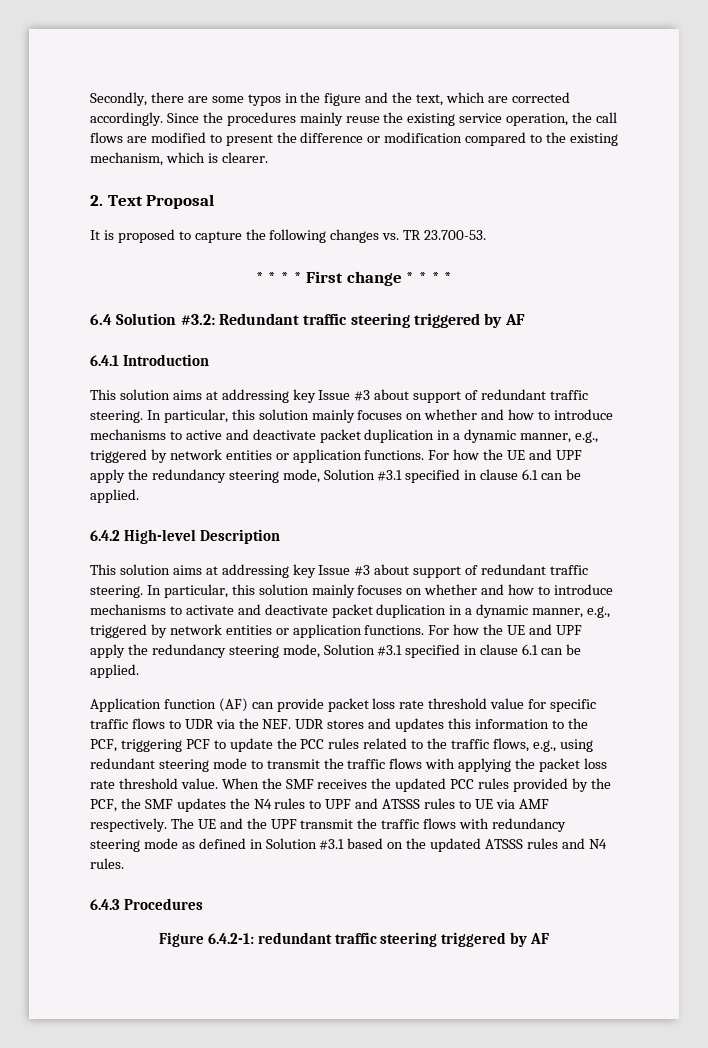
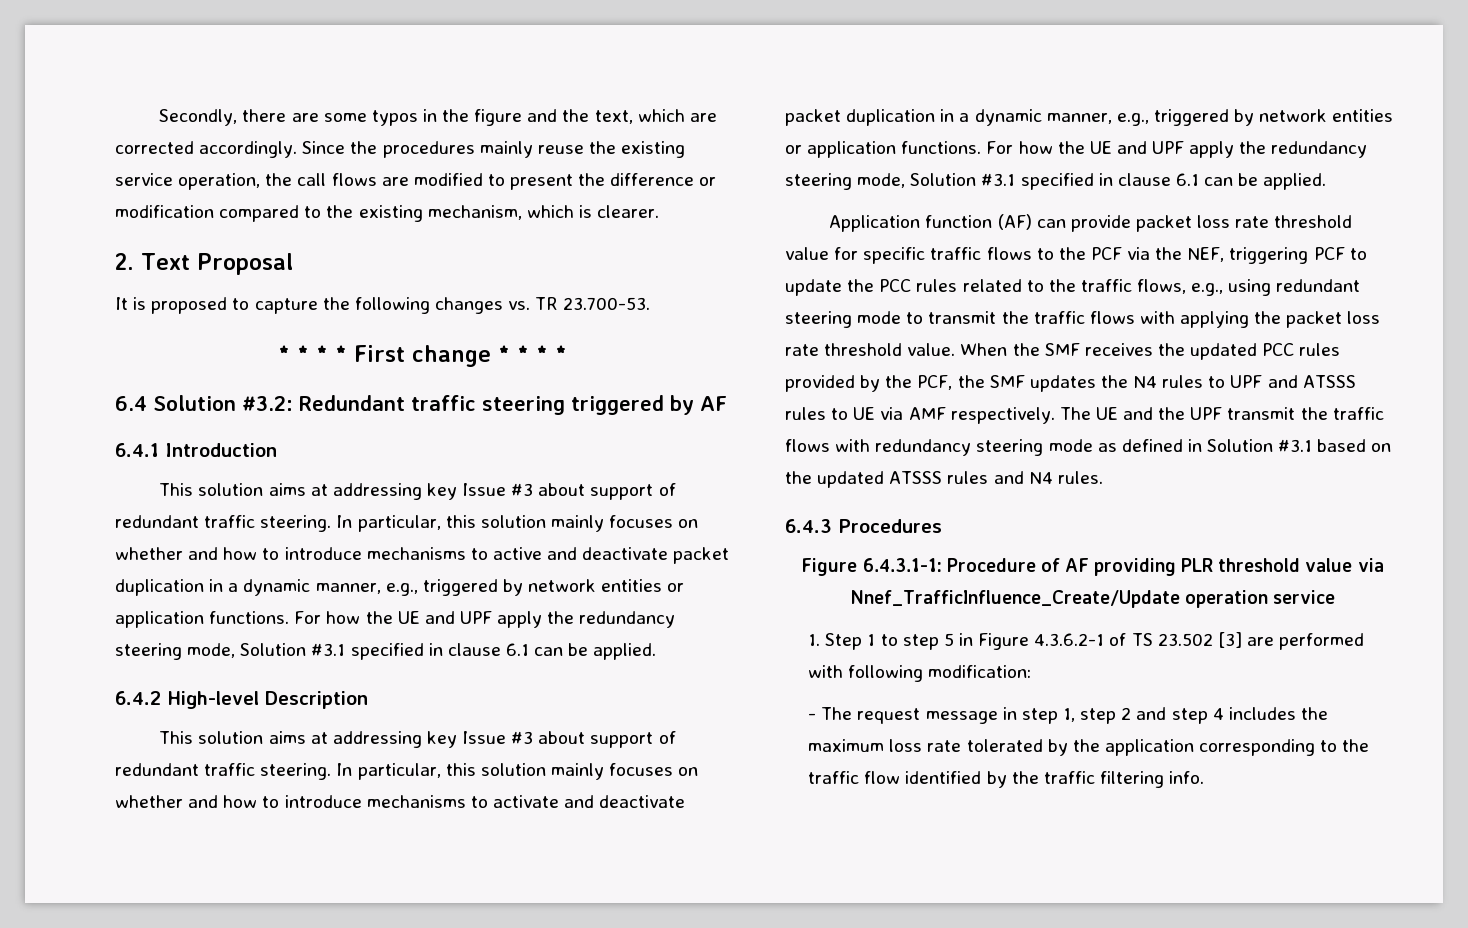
- Application function (AF) can provide packet loss rate threshold value for specific traffic flows to UDR via the NEF. UDR stores and updates this information to the PCF, triggering PCF to update the PCC rules related to the traffic flows, e.g., using redundant steering mode to transmit the traffic flows with applying the packet loss rate threshold value.
+ Application function (AF) can provide packet loss rate threshold value for specific traffic flows to the PCF via the NEF, triggering PCF to update the PCC rules related to the traffic flows, e.g., using redundant steering mode to transmit the traffic flows with applying the packet loss rate threshold value.
- Figure 6.4.2-1: redundant traffic steering triggered by AF
+ Figure 6.4.3.1-1: Procedure of AF providing PLR threshold value via Nnef_TrafficInfluence_Create/Update operation service
+ 1. Step 1 to step 5 in Figure 4.3.6.2-1 of TS 23.502 [3] are performed with following modification:
+ - The request message in step 1, step 2 and step 4 includes the maximum loss rate tolerated by the application corresponding to the traffic flow identified by the traffic filtering info.

